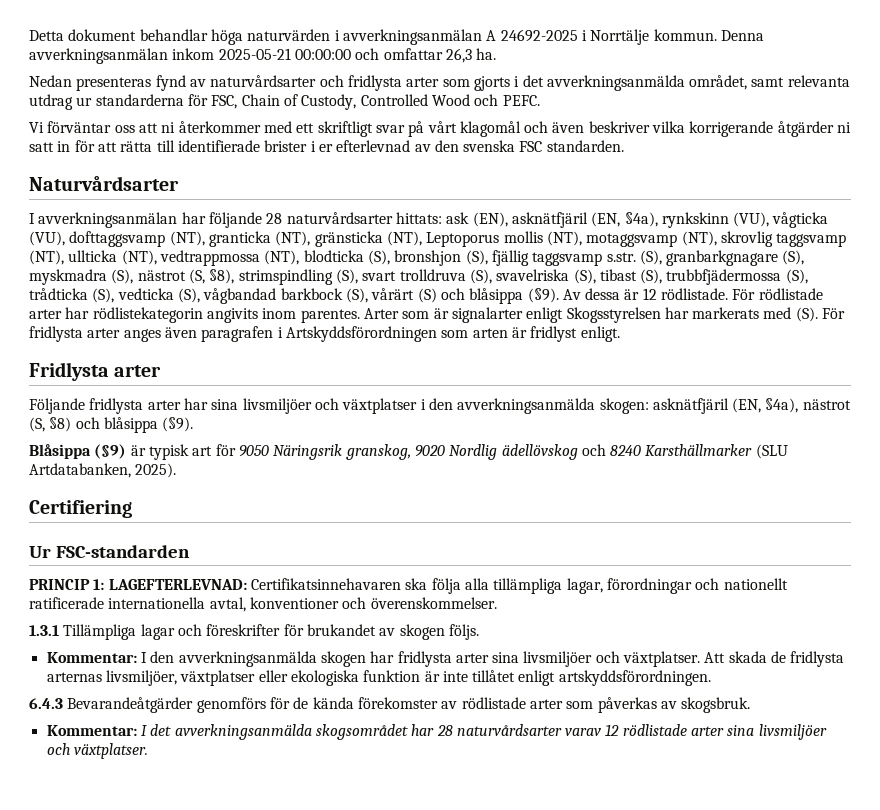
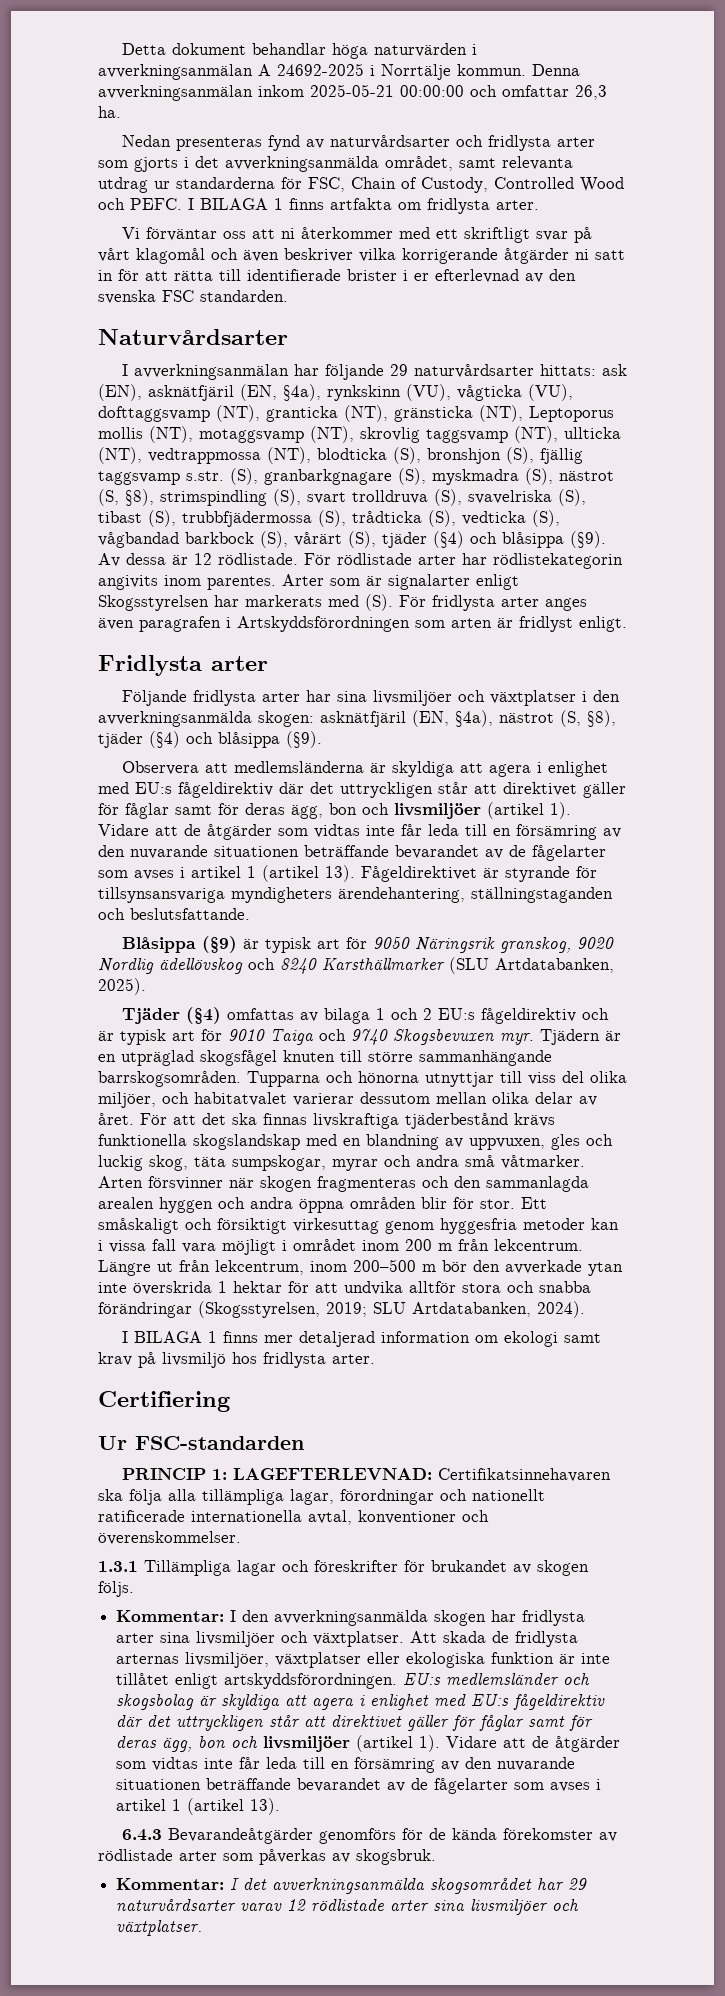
+ I BILAGA 1 finns artfakta om fridlysta arter.
- I avverkningsanmälan har följande 28 naturvårdsarter hittats:
+ I avverkningsanmälan har följande 29 naturvårdsarter hittats:
- ask (EN), asknätfjäril (EN, §4a), rynkskinn (VU), vågticka (VU), dofttaggsvamp (NT), granticka (NT), gränsticka (NT), Leptoporus mollis (NT), motaggsvamp (NT), skrovlig taggsvamp (NT), ullticka (NT), vedtrappmossa (NT), blodticka (S), bronshjon (S), fjällig taggsvamp s.str. (S), granbarkgnagare (S), myskmadra (S), nästrot (S, §8), strimspindling (S), svart trolldruva (S), svavelriska (S), tibast (S), trubbfjädermossa (S), trådticka (S), vedticka (S), vågbandad barkbock (S), vårärt (S) och blåsippa (§9).
+ ask (EN), asknätfjäril (EN, §4a), rynkskinn (VU), vågticka (VU), dofttaggsvamp (NT), granticka (NT), gränsticka (NT), Leptoporus mollis (NT), motaggsvamp (NT), skrovlig taggsvamp (NT), ullticka (NT), vedtrappmossa (NT), blodticka (S), bronshjon (S), fjällig taggsvamp s.str. (S), granbarkgnagare (S), myskmadra (S), nästrot (S, §8), strimspindling (S), svart trolldruva (S), svavelriska (S), tibast (S), trubbfjädermossa (S), trådticka (S), vedticka (S), vågbandad barkbock (S), vårärt (S), tjäder (§4) och blåsippa (§9).
- Följande fridlysta arter har sina livsmiljöer och växtplatser i den avverkningsanmälda skogen: asknätfjäril (EN, §4a), nästrot (S, §8) och blåsippa (§9).
+ Följande fridlysta arter har sina livsmiljöer och växtplatser i den avverkningsanmälda skogen: asknätfjäril (EN, §4a), nästrot (S, §8), tjäder (§4) och blåsippa (§9).
+ Observera att medlemsländerna är skyldiga att agera i enlighet med EU:s fågeldirektiv där det uttryckligen står att direktivet gäller för fåglar samt för deras ägg, bon och livsmiljöer (artikel 1). Vidare att de åtgärder som vidtas inte får leda till en försämring av den nuvarande situationen beträffande bevarandet av de fågelarter som avses i artikel 1 (artikel 13). Fågeldirektivet är styrande för tillsynsansvariga myndigheters ärendehantering, ställningstaganden och beslutsfattande.
+ Tjäder (§4) omfattas av bilaga 1 och 2 EU:s fågeldirektiv och är typisk art för 9010 Taiga och 9740 Skogsbevuxen myr. Tjädern är en utpräglad skogsfågel knuten till större sammanhängande barrskogsområden. Tupparna och hönorna utnyttjar till viss del olika miljöer, och habitatvalet varierar dessutom mellan olika delar av året. För att det ska finnas livskraftiga tjäderbestånd krävs funktionella skogslandskap med en blandning av uppvuxen, gles och luckig skog, täta sumpskogar, myrar och andra små våtmarker. Arten försvinner när skogen fragmenteras och den sammanlagda arealen hyggen och andra öppna områden blir för stor. Ett småskaligt och försiktigt virkesuttag genom hyggesfria metoder kan i vissa fall vara möjligt i området inom 200 m från lekcentrum. Längre ut från lekcentrum, inom 200–500 m bör den avverkade ytan inte överskrida 1 hektar för att undvika alltför stora och snabba förändringar (Skogsstyrelsen, 2019; SLU Artdatabanken, 2024).
+ I BILAGA 1 finns mer detaljerad information om ekologi samt krav på livsmiljö hos fridlysta arter.
+ EU:s medlemsländer och skogsbolag är skyldiga att agera i enlighet med EU:s fågeldirektiv där det uttryckligen står att direktivet gäller för fåglar samt för deras ägg, bon och livsmiljöer (artikel 1). Vidare att de åtgärder som vidtas inte får leda till en försämring av den nuvarande situationen beträffande bevarandet av de fågelarter som avses i artikel 1 (artikel 13).
- Kommentar: I det avverkningsanmälda skogsområdet har 28 naturvårdsarter varav 12 rödlistade arter sina livsmiljöer och växtplatser.
+ Kommentar: I det avverkningsanmälda skogsområdet har 29 naturvårdsarter varav 12 rödlistade arter sina livsmiljöer och växtplatser.

